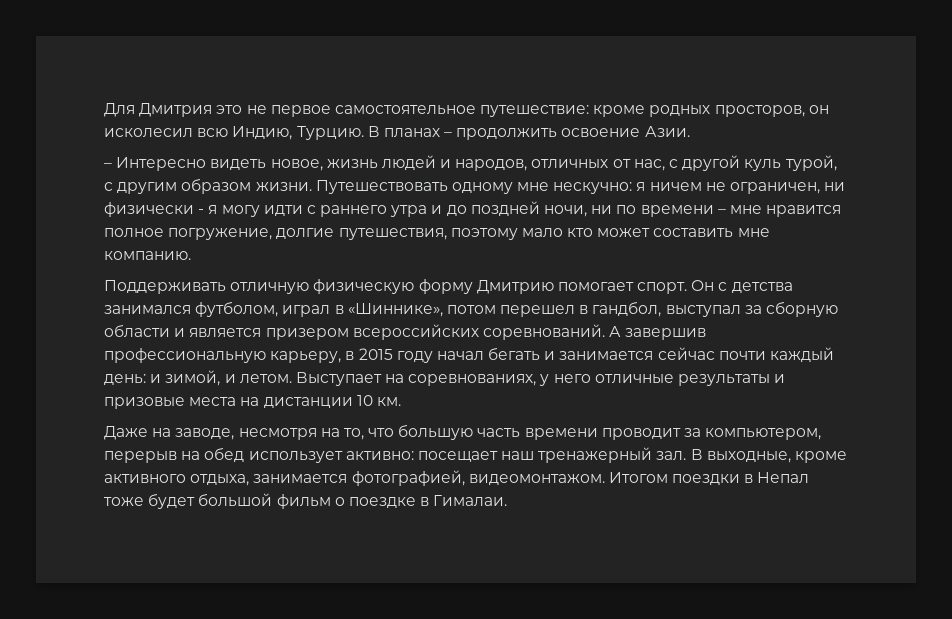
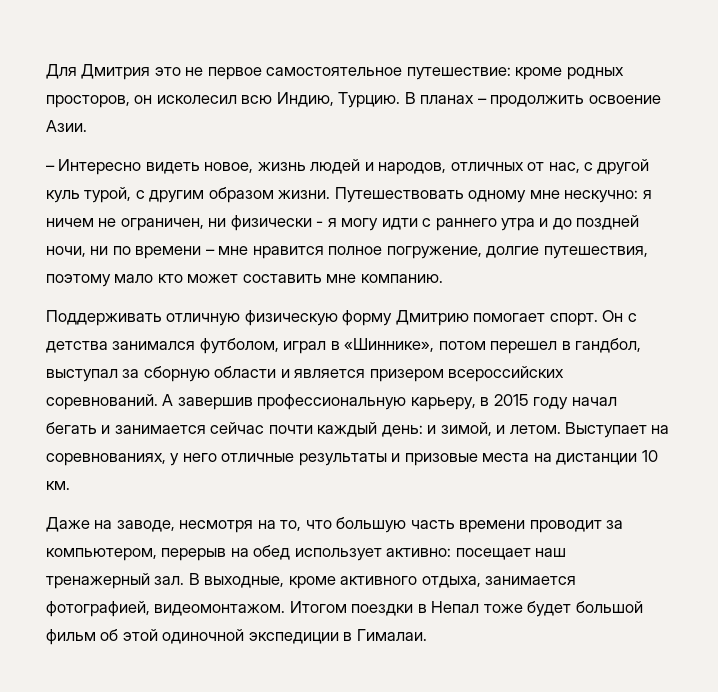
- Итогом поездки в Непал тоже будет большой фильм о поездке в Гималаи.
+ Итогом поездки в Непал тоже будет большой фильм об этой одиночной экспедиции в Гималаи.

